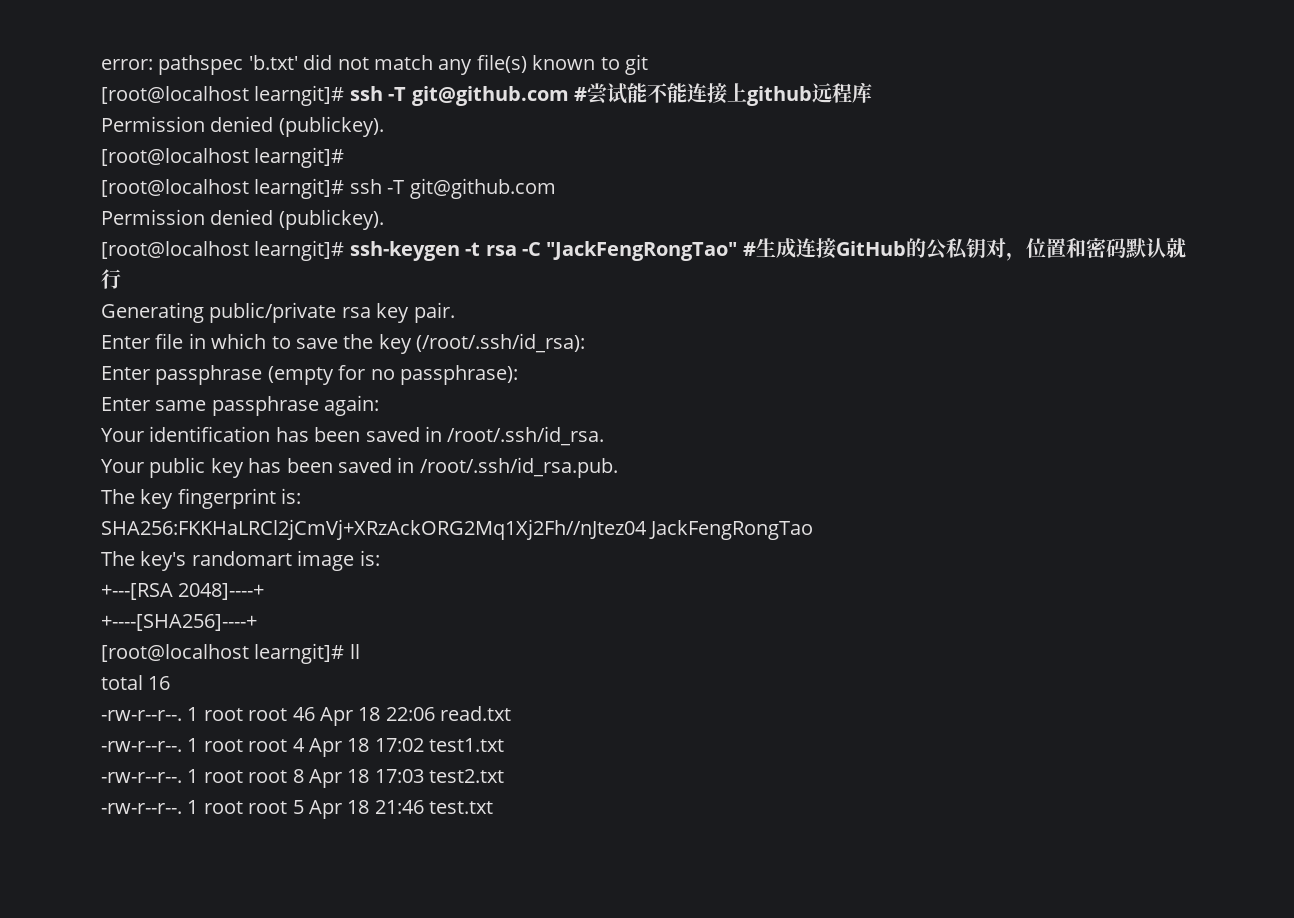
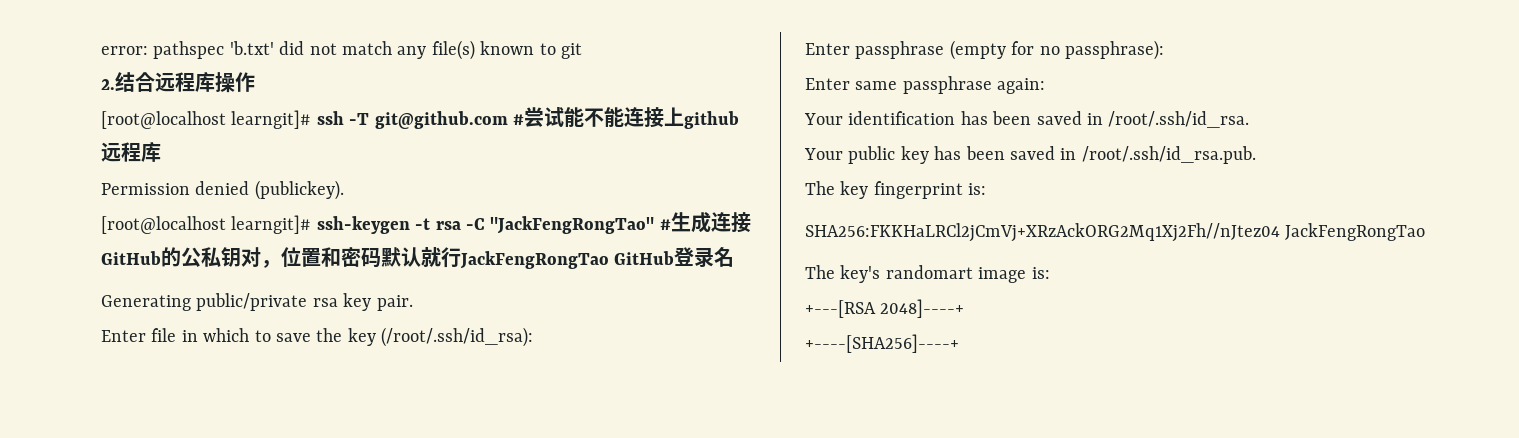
+ 2.结合远程库操作
  [root@localhost learngit]# ssh -T git@github.com #尝试能不能连接上github远程库
  Permission denied (publickey).
- [root@localhost learngit]#
- [root@localhost learngit]# ssh -T git@github.com
- Permission denied (publickey).
- [root@localhost learngit]# ssh-keygen -t rsa -C "JackFengRongTao" #生成连接GitHub的公私钥对，位置和密码默认就行
+ [root@localhost learngit]# ssh-keygen -t rsa -C "JackFengRongTao" #生成连接GitHub的公私钥对，位置和密码默认就行JackFengRongTao GitHub登录名
- [root@localhost learngit]# ll
- total 16
- -rw-r--r--. 1 root root 46 Apr 18 22:06 read.txt
- -rw-r--r--. 1 root root 4 Apr 18 17:02 test1.txt
- -rw-r--r--. 1 root root 8 Apr 18 17:03 test2.txt
- -rw-r--r--. 1 root root 5 Apr 18 21:46 test.txt

